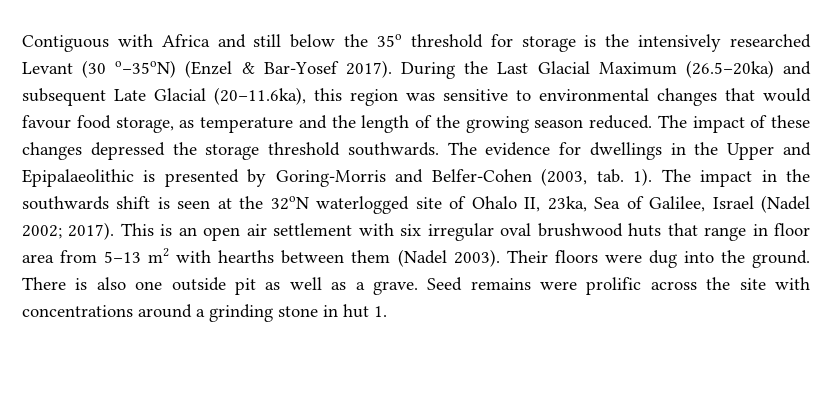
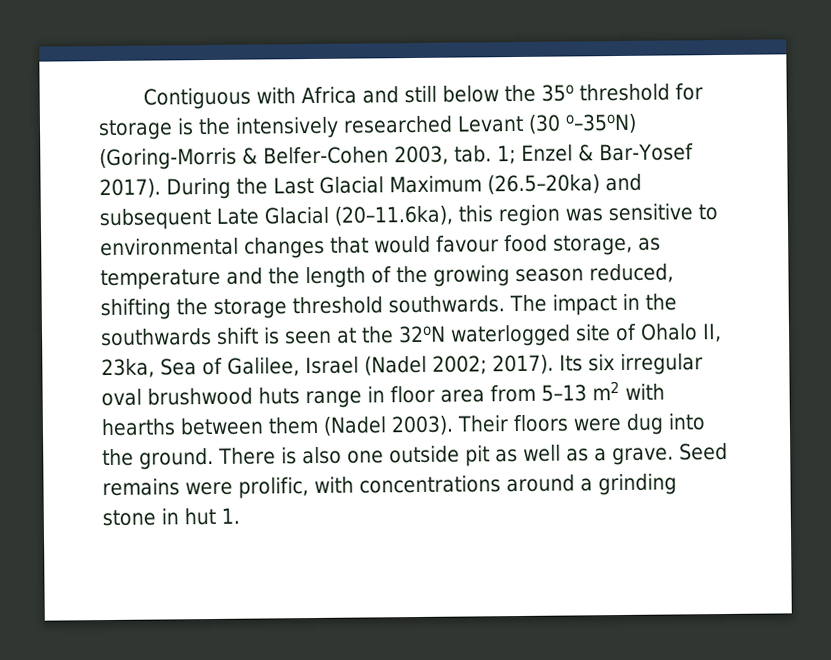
- Contiguous with Africa and still below the 35o threshold for storage is the intensively researched Levant (30 o–35oN) (Enzel & Bar-Yosef 2017).
+ Contiguous with Africa and still below the 35o threshold for storage is the intensively researched Levant (30 o–35oN) (Goring-Morris & Belfer-Cohen 2003, tab. 1; Enzel & Bar-Yosef 2017).
- During the Last Glacial Maximum (26.5–20ka) and subsequent Late Glacial (20–11.6ka), this region was sensitive to environmental changes that would favour food storage, as temperature and the length of the growing season reduced. The impact of these changes depressed the storage threshold southwards.
+ During the Last Glacial Maximum (26.5–20ka) and subsequent Late Glacial (20–11.6ka), this region was sensitive to environmental changes that would favour food storage, as temperature and the length of the growing season reduced, shifting the storage threshold southwards.
- The evidence for dwellings in the Upper and Epipalaeolithic is presented by Goring-Morris and Belfer-Cohen (2003, tab. 1). The impact in the southwards shift is seen at the 32oN waterlogged site of Ohalo II, 23ka, Sea of Galilee, Israel (Nadel 2002; 2017).
+ The impact in the southwards shift is seen at the 32oN waterlogged site of Ohalo II, 23ka, Sea of Galilee, Israel (Nadel 2002; 2017).
- This is an open air settlement with six irregular oval brushwood huts that range in floor area from 5–13 m2 with hearths between them (Nadel 2003).
+ Its six irregular oval brushwood huts range in floor area from 5–13 m2 with hearths between them (Nadel 2003).
- Seed remains were prolific across the site with concentrations around a grinding stone in hut 1.
+ Seed remains were prolific, with concentrations around a grinding stone in hut 1.

